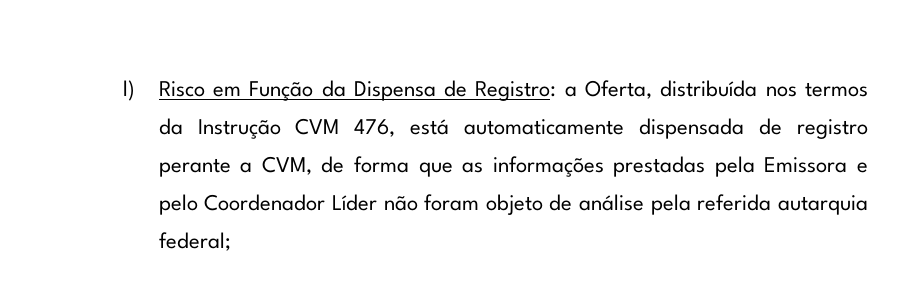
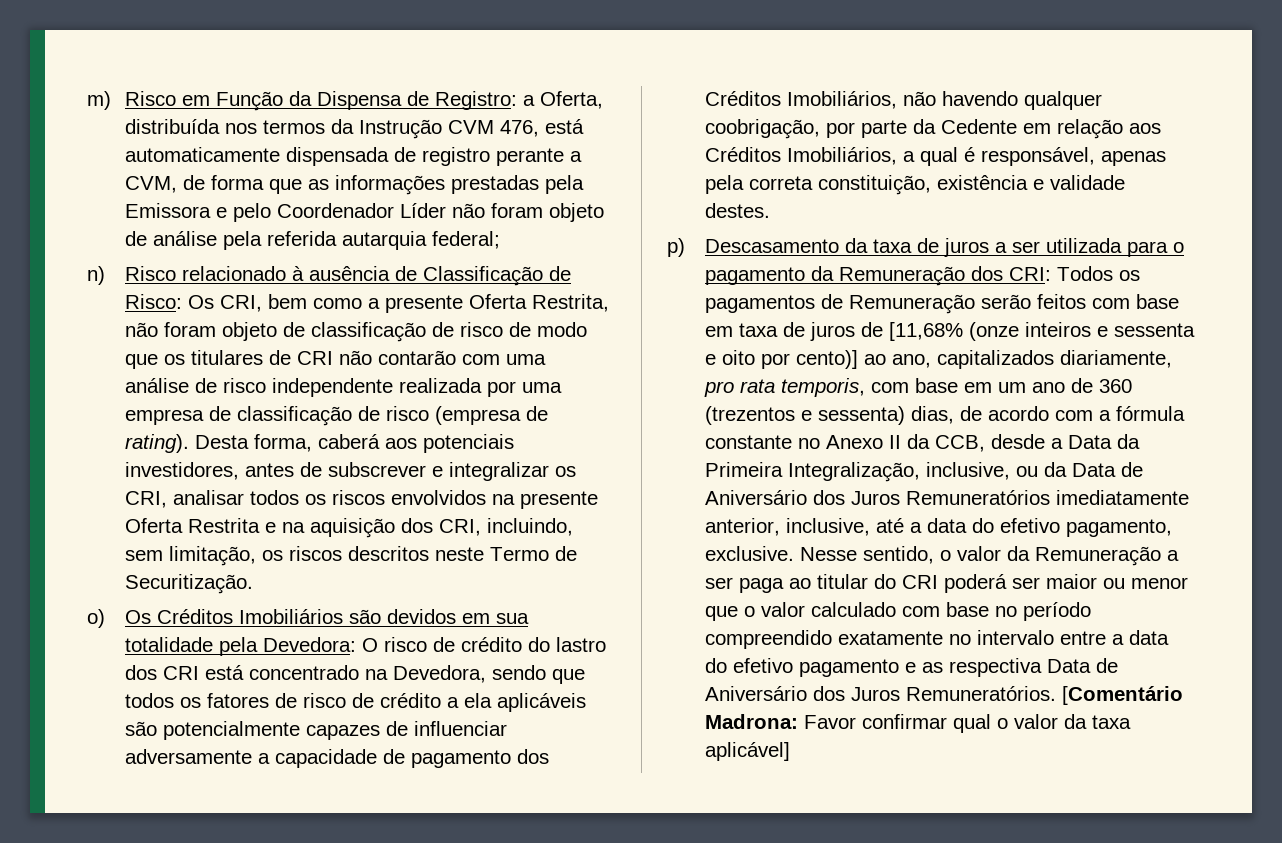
- l) Risco em Função da Dispensa de Registro: a Oferta, distribuída nos termos da Instrução CVM 476, está automaticamente dispensada de registro perante a CVM, de forma que as informações prestadas pela Emissora e pelo Coordenador Líder não foram objeto de análise pela referida autarquia federal;
+ m) Risco em Função da Dispensa de Registro: a Oferta, distribuída nos termos da Instrução CVM 476, está automaticamente dispensada de registro perante a CVM, de forma que as informações prestadas pela Emissora e pelo Coordenador Líder não foram objeto de análise pela referida autarquia federal;
+ n) Risco relacionado à ausência de Classificação de Risco: Os CRI, bem como a presente Oferta Restrita, não foram objeto de classificação de risco de modo que os titulares de CRI não contarão com uma análise de risco independente realizada por uma empresa de classificação de risco (empresa de rating). Desta forma, caberá aos potenciais investidores, antes de subscrever e integralizar os CRI, analisar todos os riscos envolvidos na presente Oferta Restrita e na aquisição dos CRI, incluindo, sem limitação, os riscos descritos neste Termo de Securitização.
+ o) Os Créditos Imobiliários são devidos em sua totalidade pela Devedora: O risco de crédito do lastro dos CRI está concentrado na Devedora, sendo que todos os fatores de risco de crédito a ela aplicáveis são potencialmente capazes de influenciar adversamente a capacidade de pagamento dos Créditos Imobiliários, não havendo qualquer coobrigação, por parte da Cedente em relação aos Créditos Imobiliários, a qual é responsável, apenas pela correta constituição, existência e validade destes.
+ p) Descasamento da taxa de juros a ser utilizada para o pagamento da Remuneração dos CRI: Todos os pagamentos de Remuneração serão feitos com base em taxa de juros de [11,68% (onze inteiros e sessenta e oito por cento)] ao ano, capitalizados diariamente, pro rata temporis, com base em um ano de 360 (trezentos e sessenta) dias, de acordo com a fórmula constante no Anexo II da CCB, desde a Data da Primeira Integralização, inclusive, ou da Data de Aniversário dos Juros Remuneratórios imediatamente anterior, inclusive, até a data do efetivo pagamento, exclusive. Nesse sentido, o valor da Remuneração a ser paga ao titular do CRI poderá ser maior ou menor que o valor calculado com base no período compreendido exatamente no intervalo entre a data do efetivo pagamento e as respectiva Data de Aniversário dos Juros Remuneratórios. [Comentário Madrona: Favor confirmar qual o valor da taxa aplicável]

